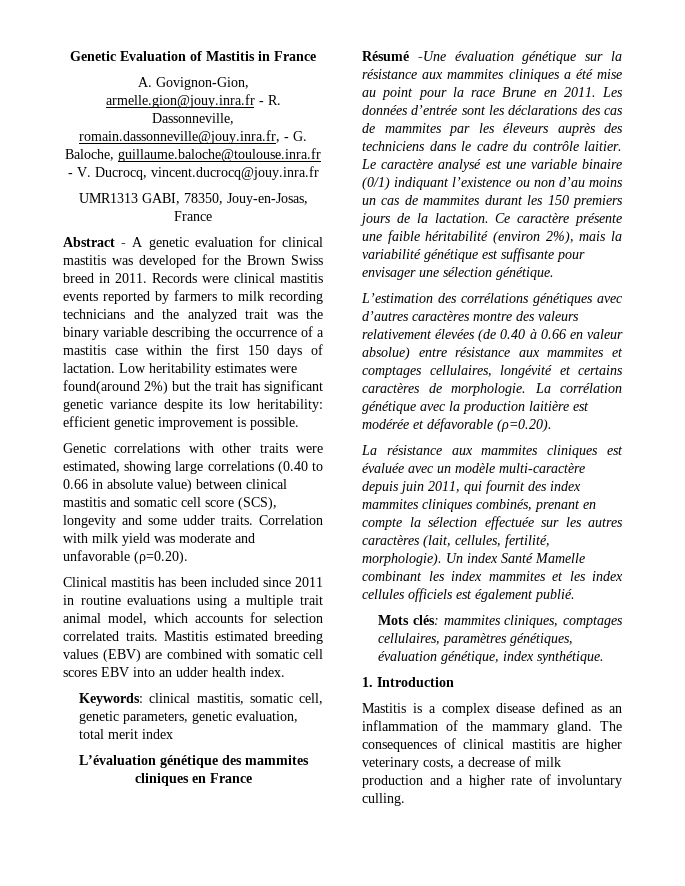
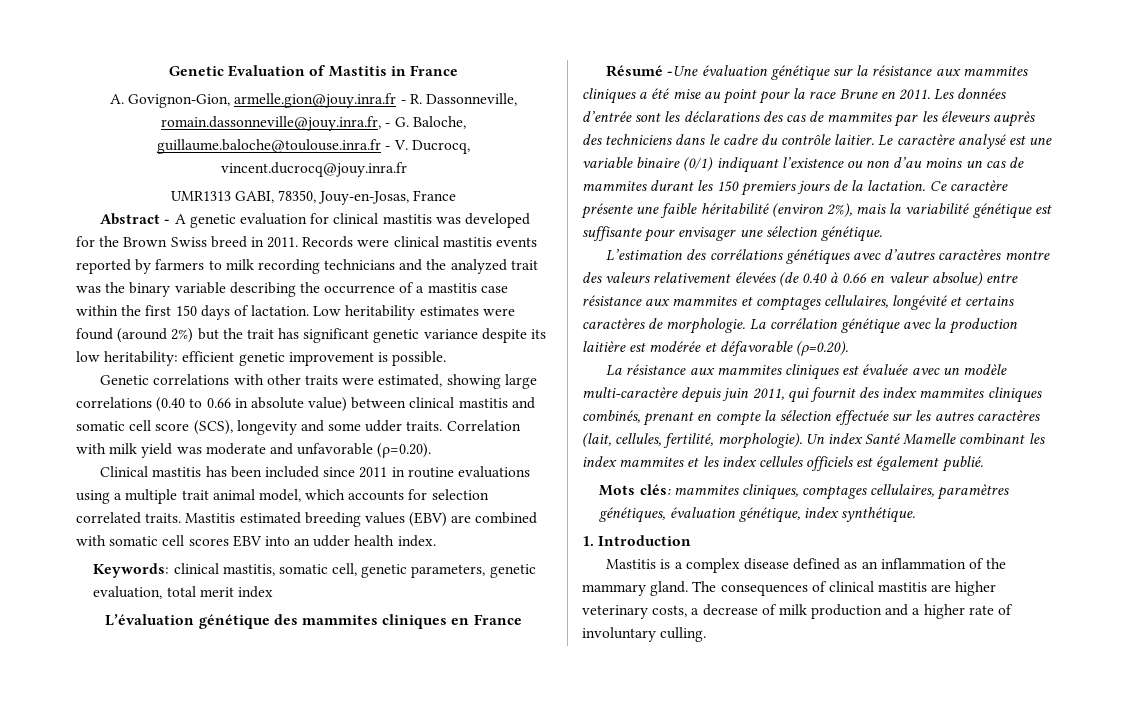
- Low heritability estimates were found(around 2%) but the trait has significant genetic variance despite its low heritability: efficient genetic improvement is possible.
+ Low heritability estimates were found (around 2%) but the trait has significant genetic variance despite its low heritability: efficient genetic improvement is possible.

